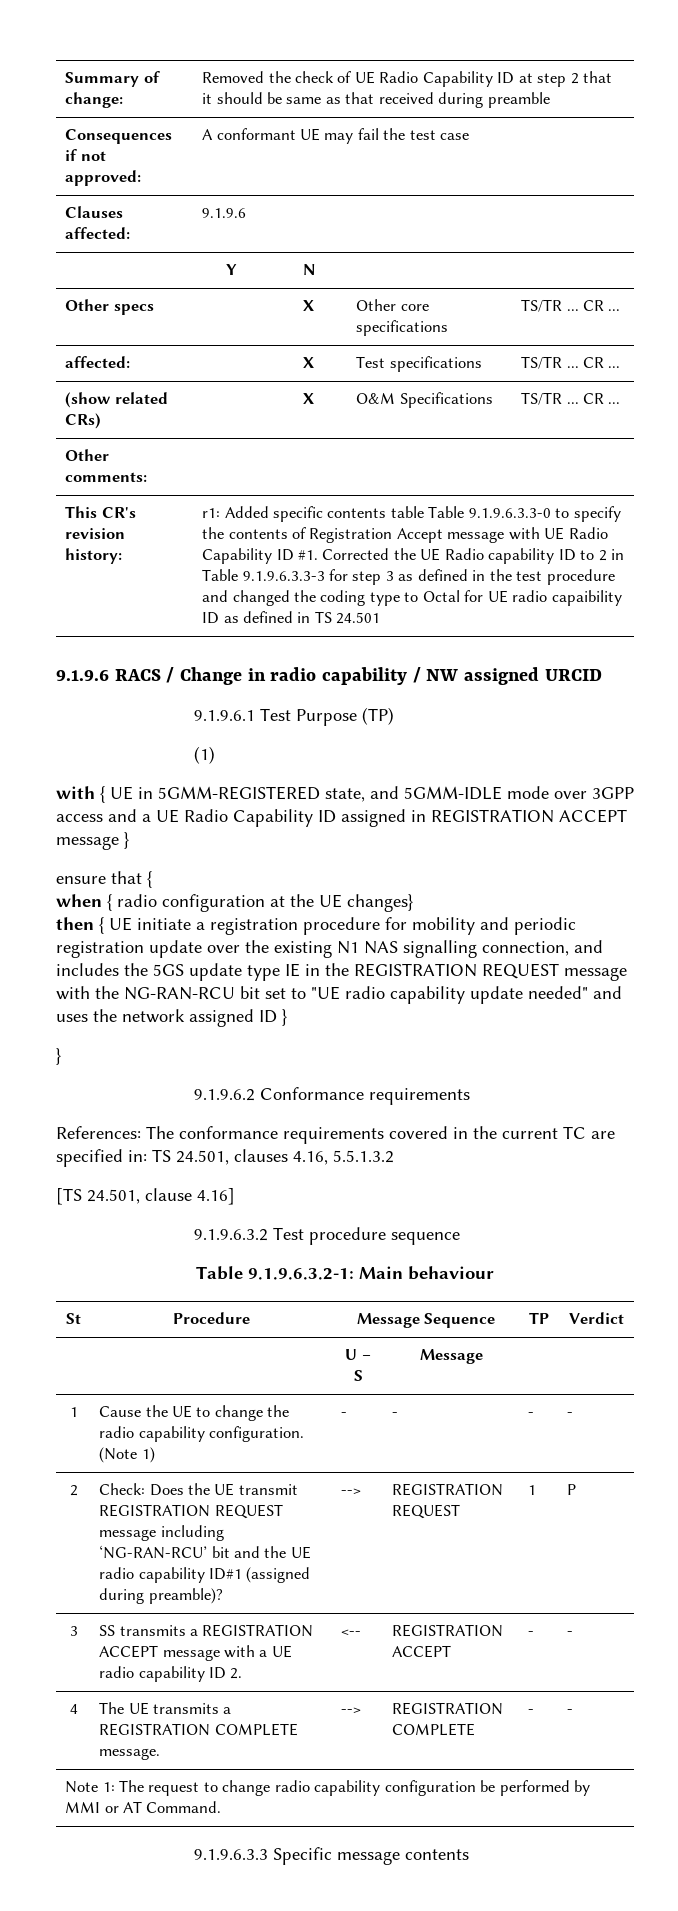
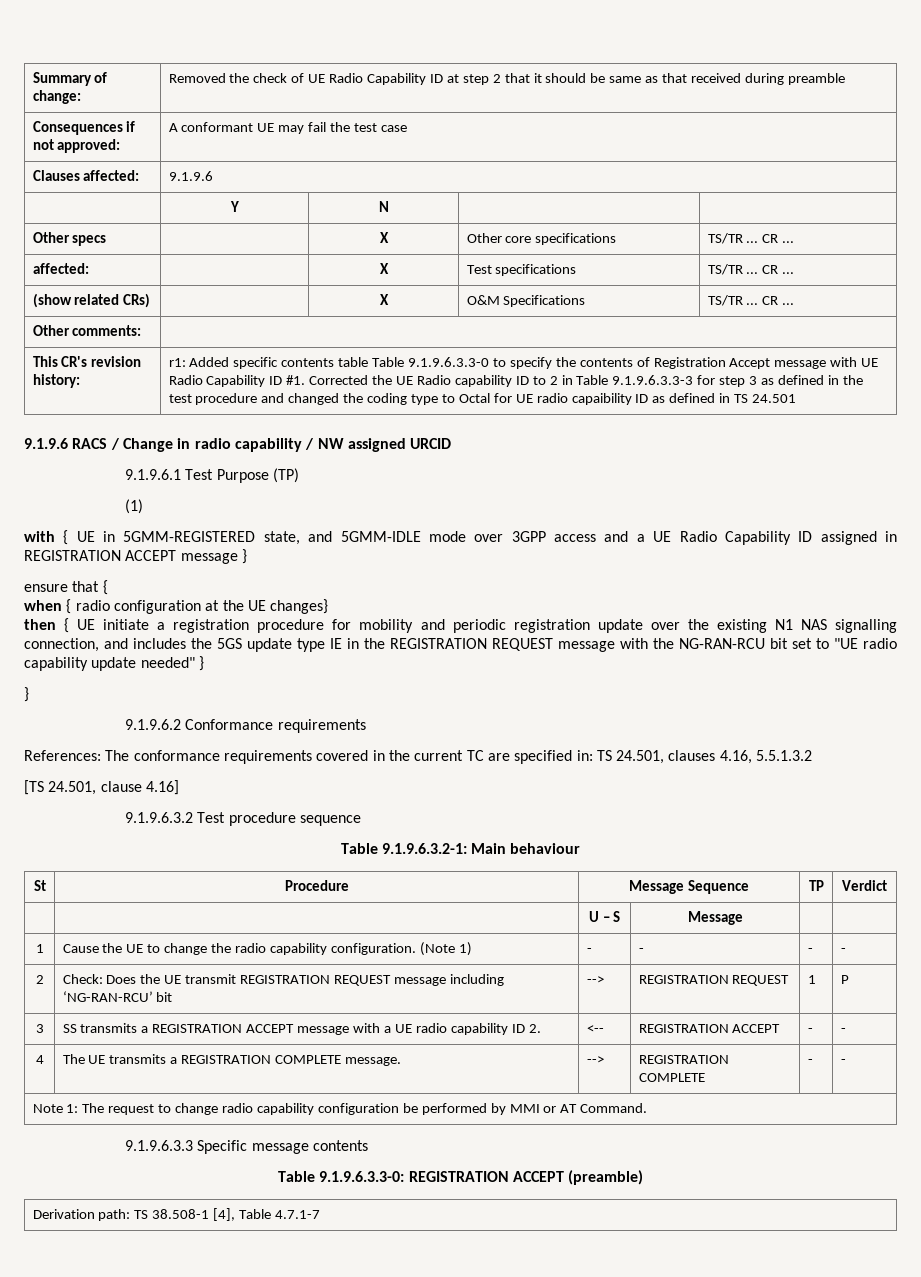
- then { UE initiate a registration procedure for mobility and periodic registration update over the existing N1 NAS signalling connection, and includes the 5GS update type IE in the REGISTRATION REQUEST message with the NG-RAN-RCU bit set to "UE radio capability update needed" and uses the network assigned ID }
+ then { UE initiate a registration procedure for mobility and periodic registration update over the existing N1 NAS signalling connection, and includes the 5GS update type IE in the REGISTRATION REQUEST message with the NG-RAN-RCU bit set to "UE radio capability update needed" }
- 2 | Check: Does the UE transmit REGISTRATION REQUEST message including ‘NG-RAN-RCU’ bit and the UE radio capability ID#1 (assigned during preamble)? | --> | REGISTRATION REQUEST | 1 | P
+ 2 | Check: Does the UE transmit REGISTRATION REQUEST message including ‘NG-RAN-RCU’ bit | --> | REGISTRATION REQUEST | 1 | P
+ Table 9.1.9.6.3.3-0: REGISTRATION ACCEPT (preamble)
+ Derivation path: TS 38.508-1 [4], Table 4.7.1-7

